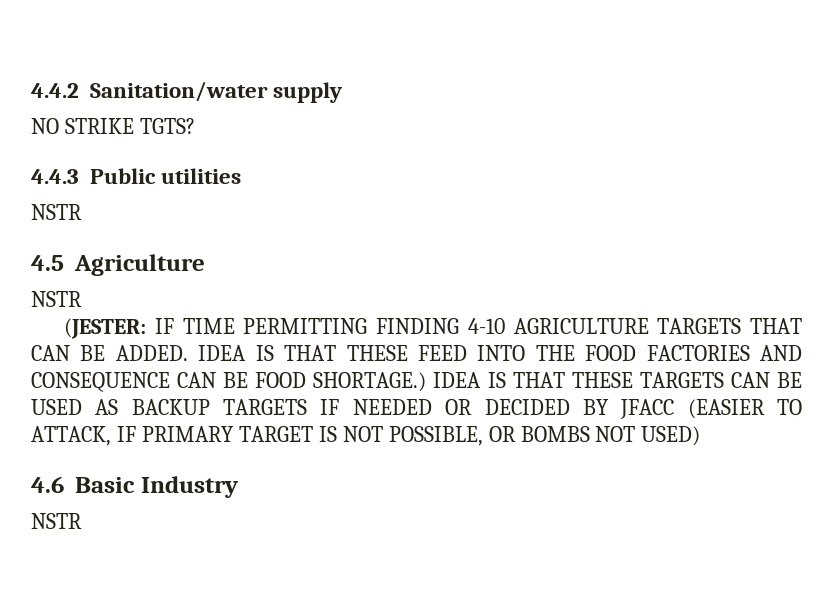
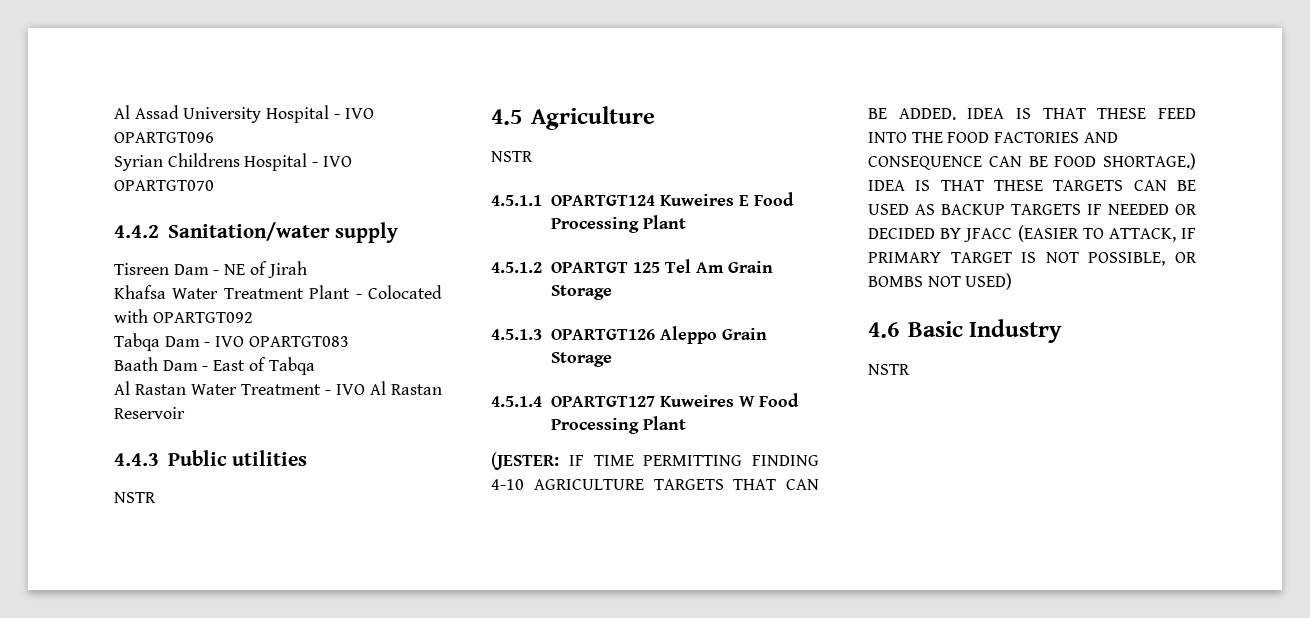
+ Al Assad University Hospital - IVO OPARTGT096
+ Syrian Childrens Hospital - IVO OPARTGT070
  4.4.2 Sanitation/water supply
- NO STRIKE TGTS?
+ Tisreen Dam - NE of Jirah
+ Khafsa Water Treatment Plant - Colocated with OPARTGT092
+ Tabqa Dam - IVO OPARTGT083
+ Baath Dam - East of Tabqa
+ Al Rastan Water Treatment - IVO Al Rastan Reservoir
+ 4.5.1.1 OPARTGT124 Kuweires E Food Processing Plant
+ 4.5.1.2 OPARTGT 125 Tel Am Grain Storage
+ 4.5.1.3 OPARTGT126 Aleppo Grain Storage
+ 4.5.1.4 OPARTGT127 Kuweires W Food Processing Plant

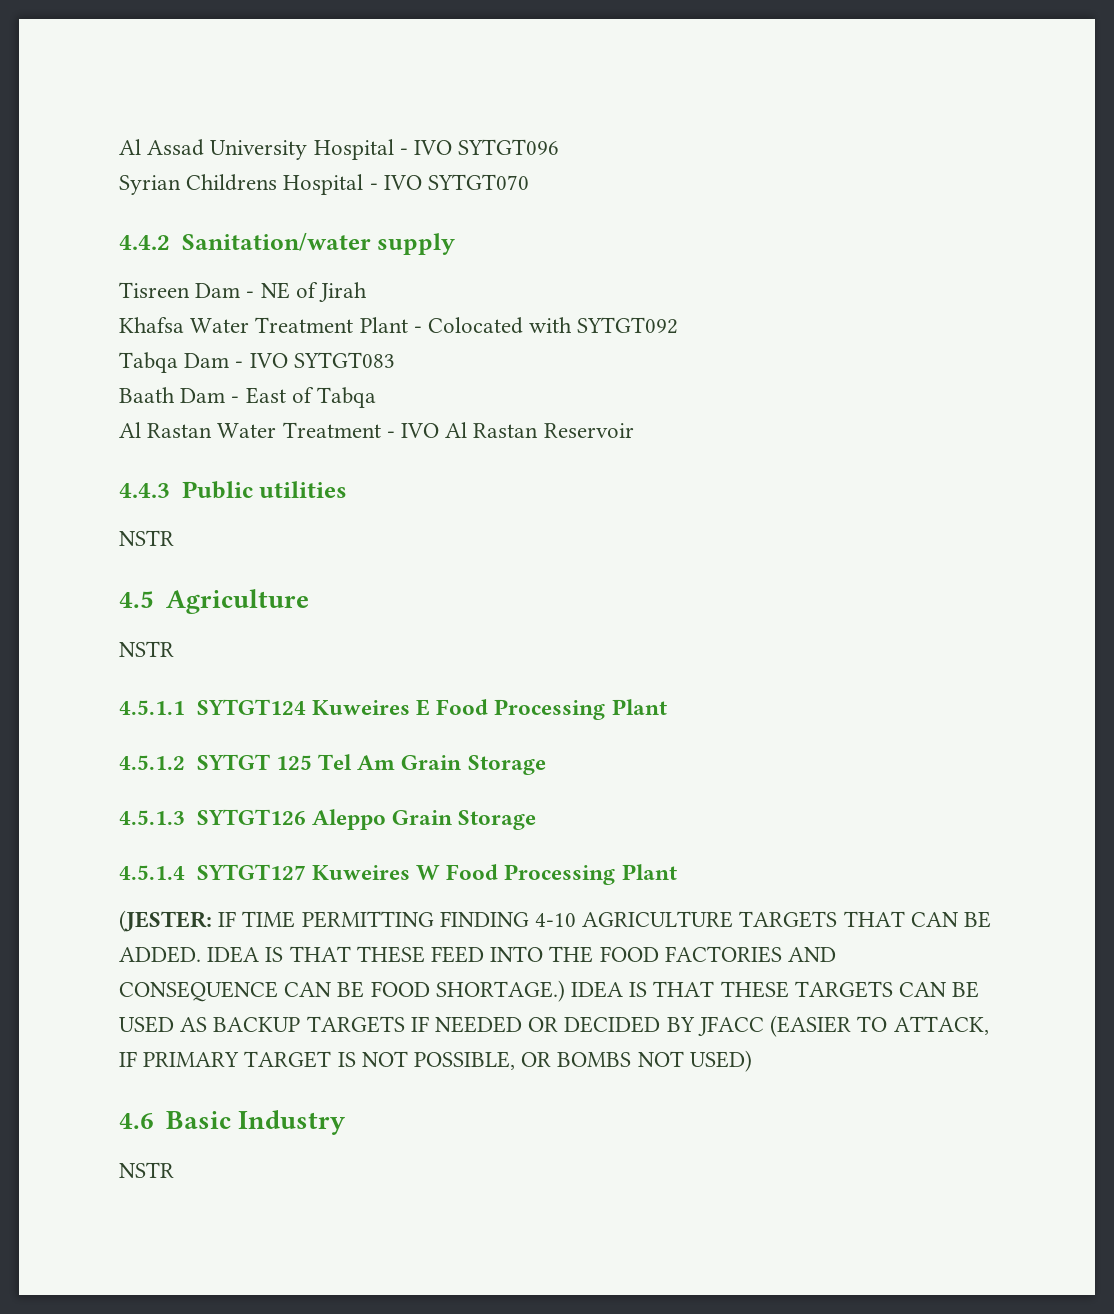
- Al Assad University Hospital - IVO OPARTGT096
+ Al Assad University Hospital - IVO SYTGT096
- Syrian Childrens Hospital - IVO OPARTGT070
+ Syrian Childrens Hospital - IVO SYTGT070
- Khafsa Water Treatment Plant - Colocated with OPARTGT092
+ Khafsa Water Treatment Plant - Colocated with SYTGT092
- Tabqa Dam - IVO OPARTGT083
+ Tabqa Dam - IVO SYTGT083
- 4.5.1.1 OPARTGT124 Kuweires E Food Processing Plant
+ 4.5.1.1 SYTGT124 Kuweires E Food Processing Plant
- 4.5.1.2 OPARTGT 125 Tel Am Grain Storage
+ 4.5.1.2 SYTGT 125 Tel Am Grain Storage
- 4.5.1.3 OPARTGT126 Aleppo Grain Storage
+ 4.5.1.3 SYTGT126 Aleppo Grain Storage
- 4.5.1.4 OPARTGT127 Kuweires W Food Processing Plant
+ 4.5.1.4 SYTGT127 Kuweires W Food Processing Plant

